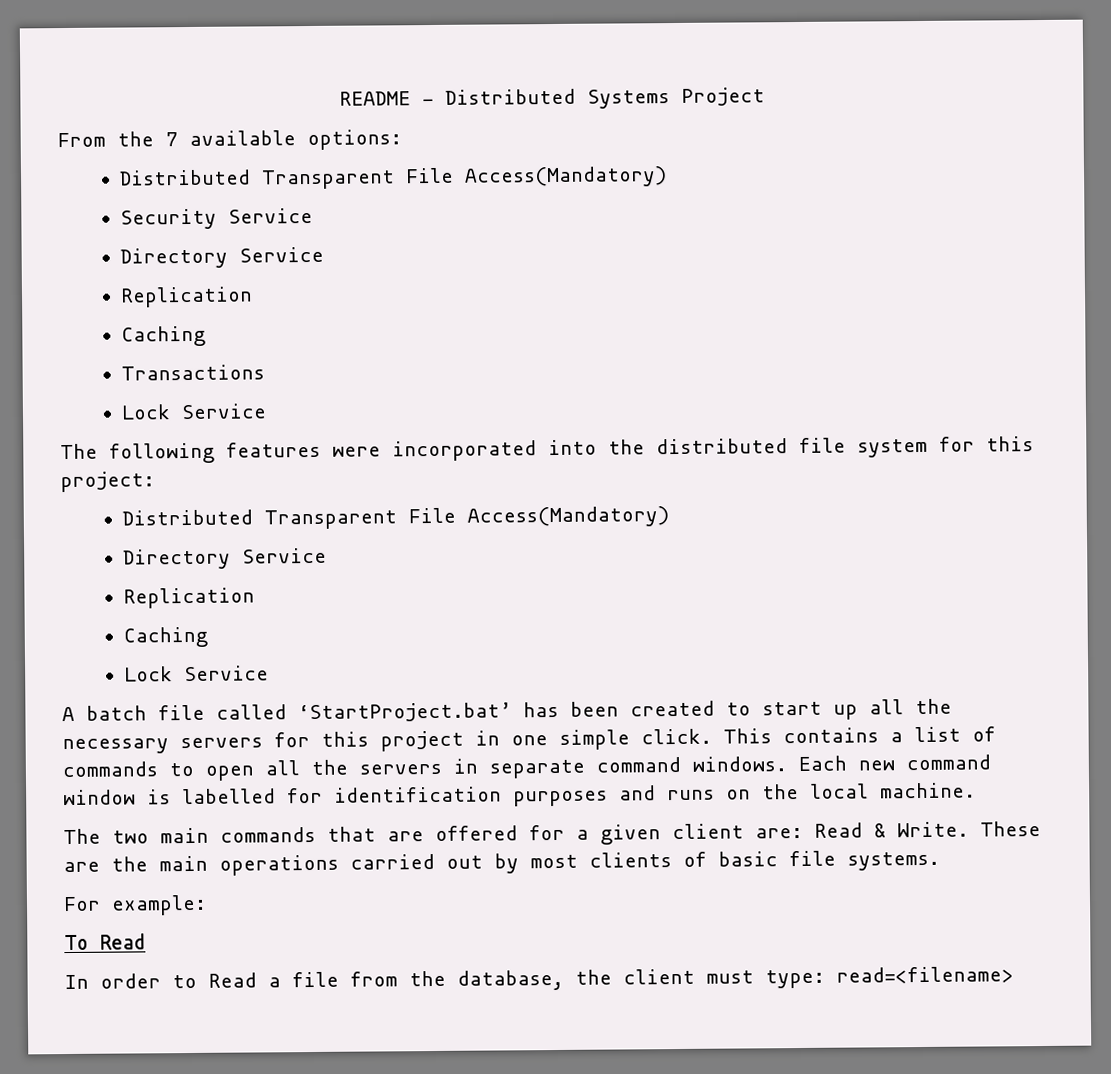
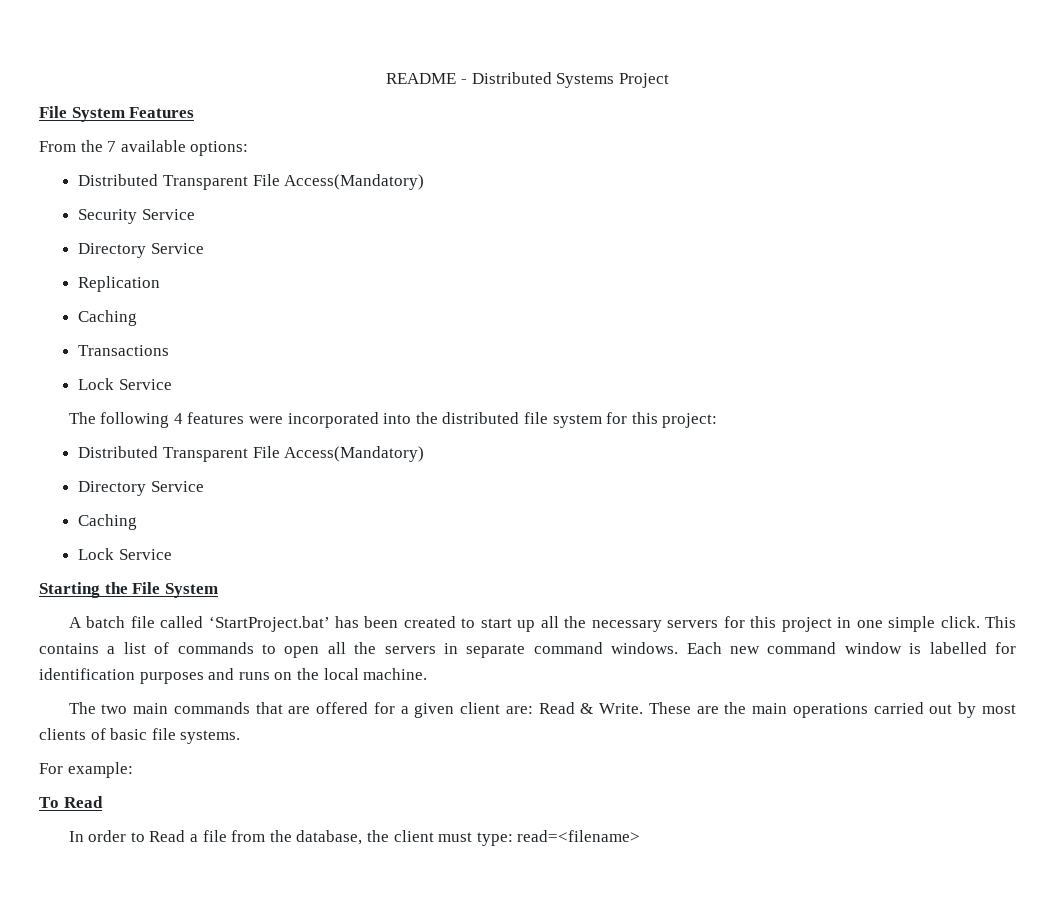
+ File System Features
- The following features were incorporated into the distributed file system for this project:
+ The following 4 features were incorporated into the distributed file system for this project:
  Distributed Transparent File Access(Mandatory)
  Directory Service
- Replication
+ Starting the File System

